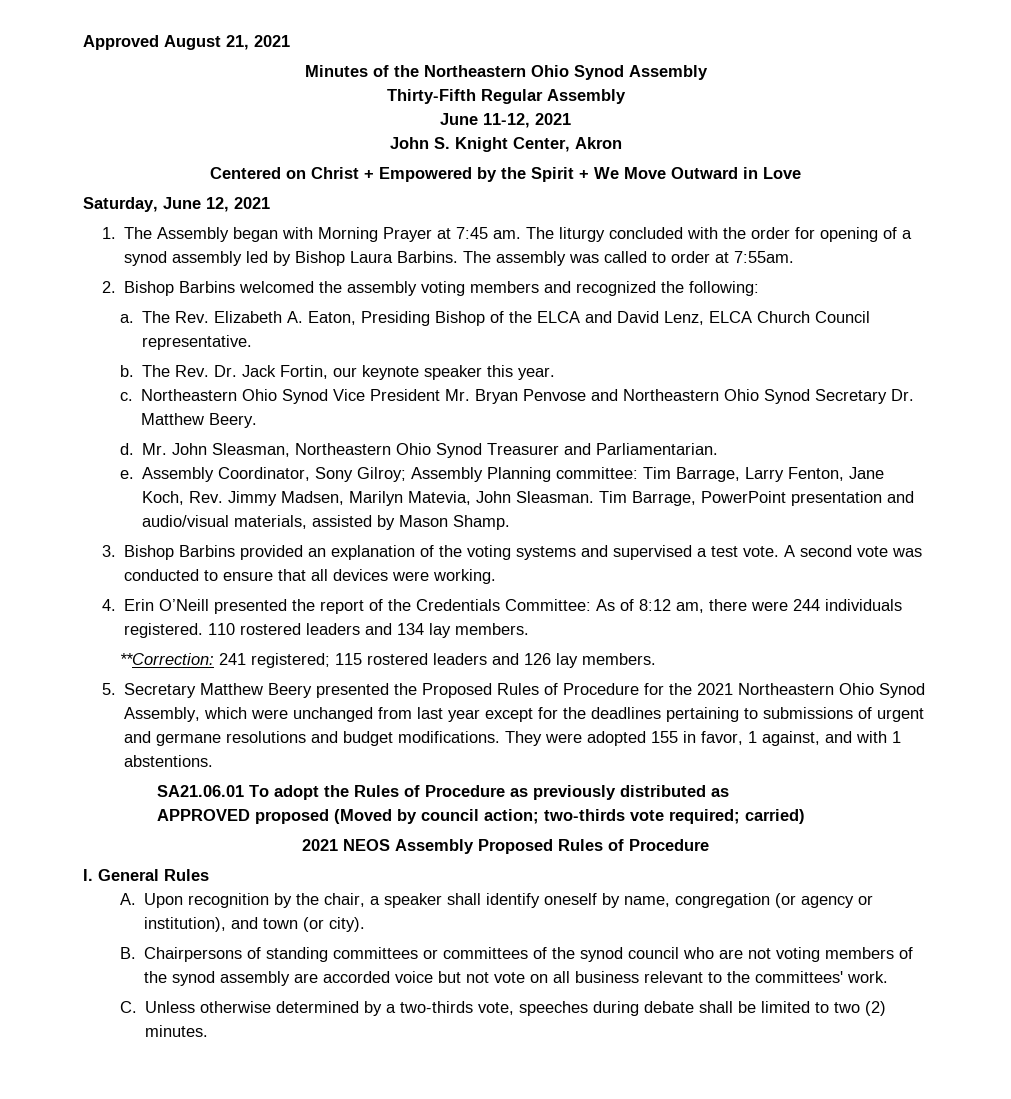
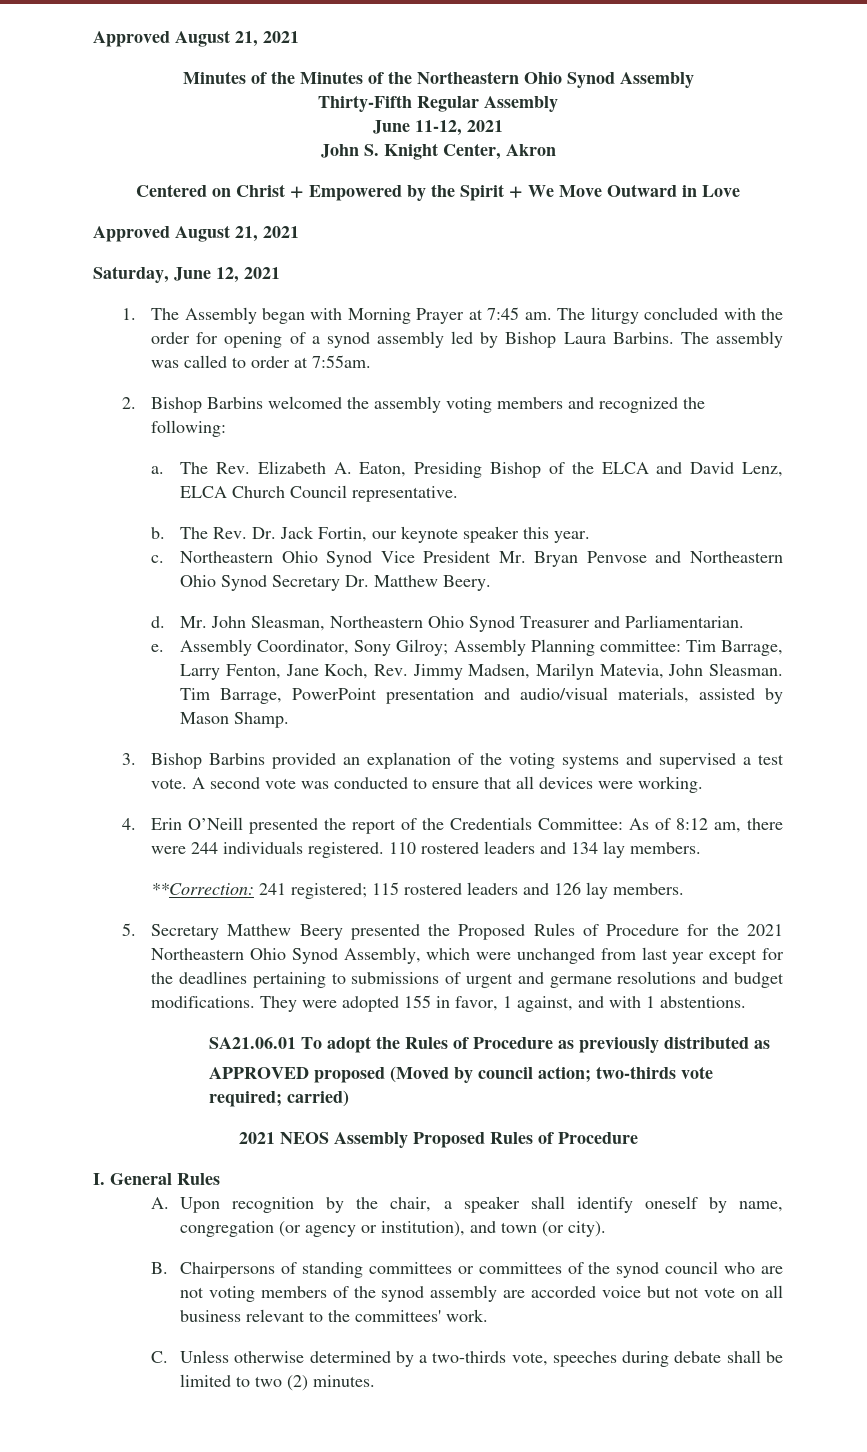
- Minutes of the Northeastern Ohio Synod Assembly
+ Minutes of the Minutes of the Northeastern Ohio Synod Assembly
  Centered on Christ + Empowered by the Spirit + We Move Outward in Love
+ Approved August 21, 2021

